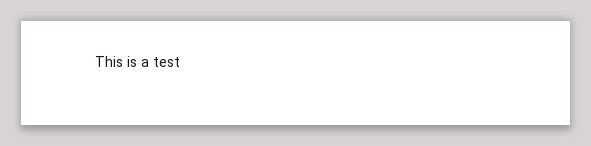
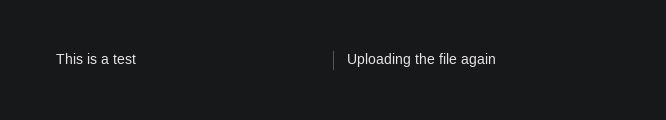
+ Uploading the file again

